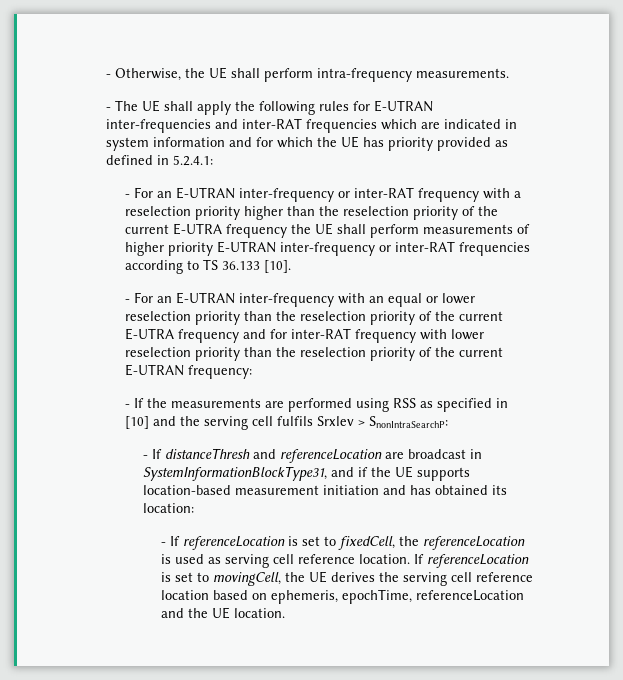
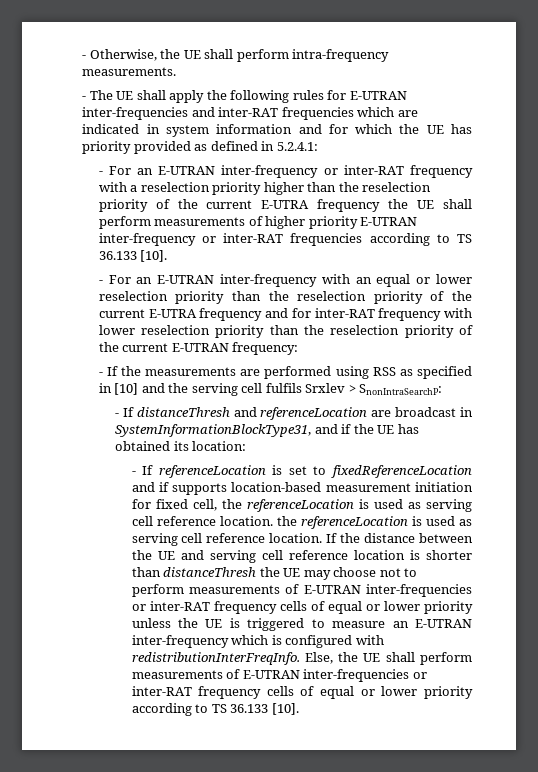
- - If distanceThresh and referenceLocation are broadcast in SystemInformationBlockType31, and if the UE supports location-based measurement initiation and has obtained its location:
+ - If distanceThresh and referenceLocation are broadcast in SystemInformationBlockType31, and if the UE has obtained its location:
- - If referenceLocation is set to fixedCell, the referenceLocation is used as serving cell reference location.
+ - If referenceLocation is set to fixedReferenceLocation and if supports location-based measurement initiation for fixed cell, the referenceLocation is used as serving cell reference location. the referenceLocation is used as serving cell reference location.
- If referenceLocation is set to movingCell, the UE derives the serving cell reference location based on ephemeris, epochTime, referenceLocation and the UE location.
+ If the distance between the UE and serving cell reference location is shorter than distanceThresh the UE may choose not to perform measurements of E-UTRAN inter-frequencies or inter-RAT frequency cells of equal or lower priority unless the UE is triggered to measure an E-UTRAN inter-frequency which is configured with redistributionInterFreqInfo. Else, the UE shall perform measurements of E-UTRAN inter-frequencies or inter-RAT frequency cells of equal or lower priority according to TS 36.133 [10].

